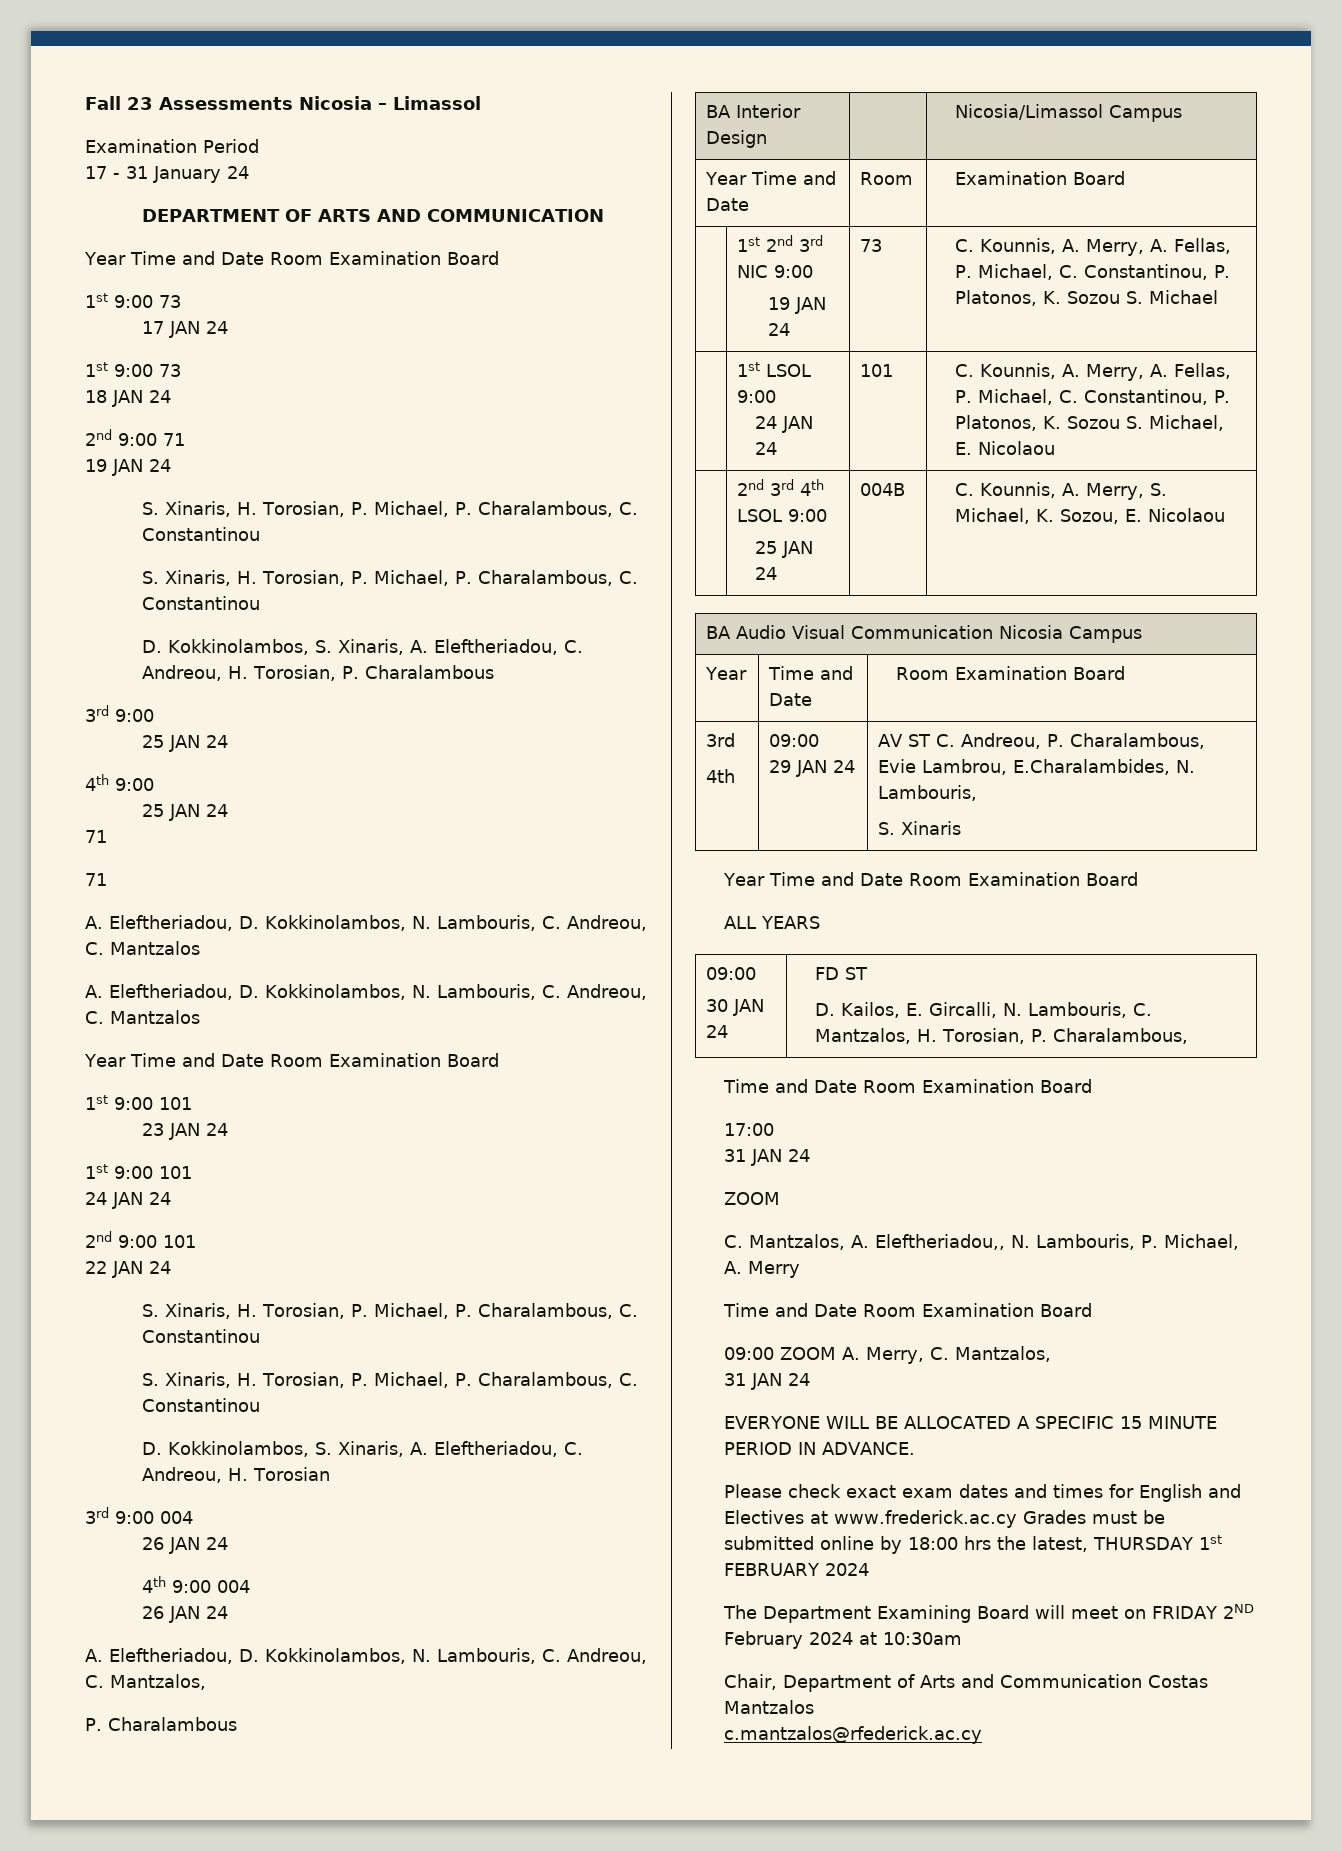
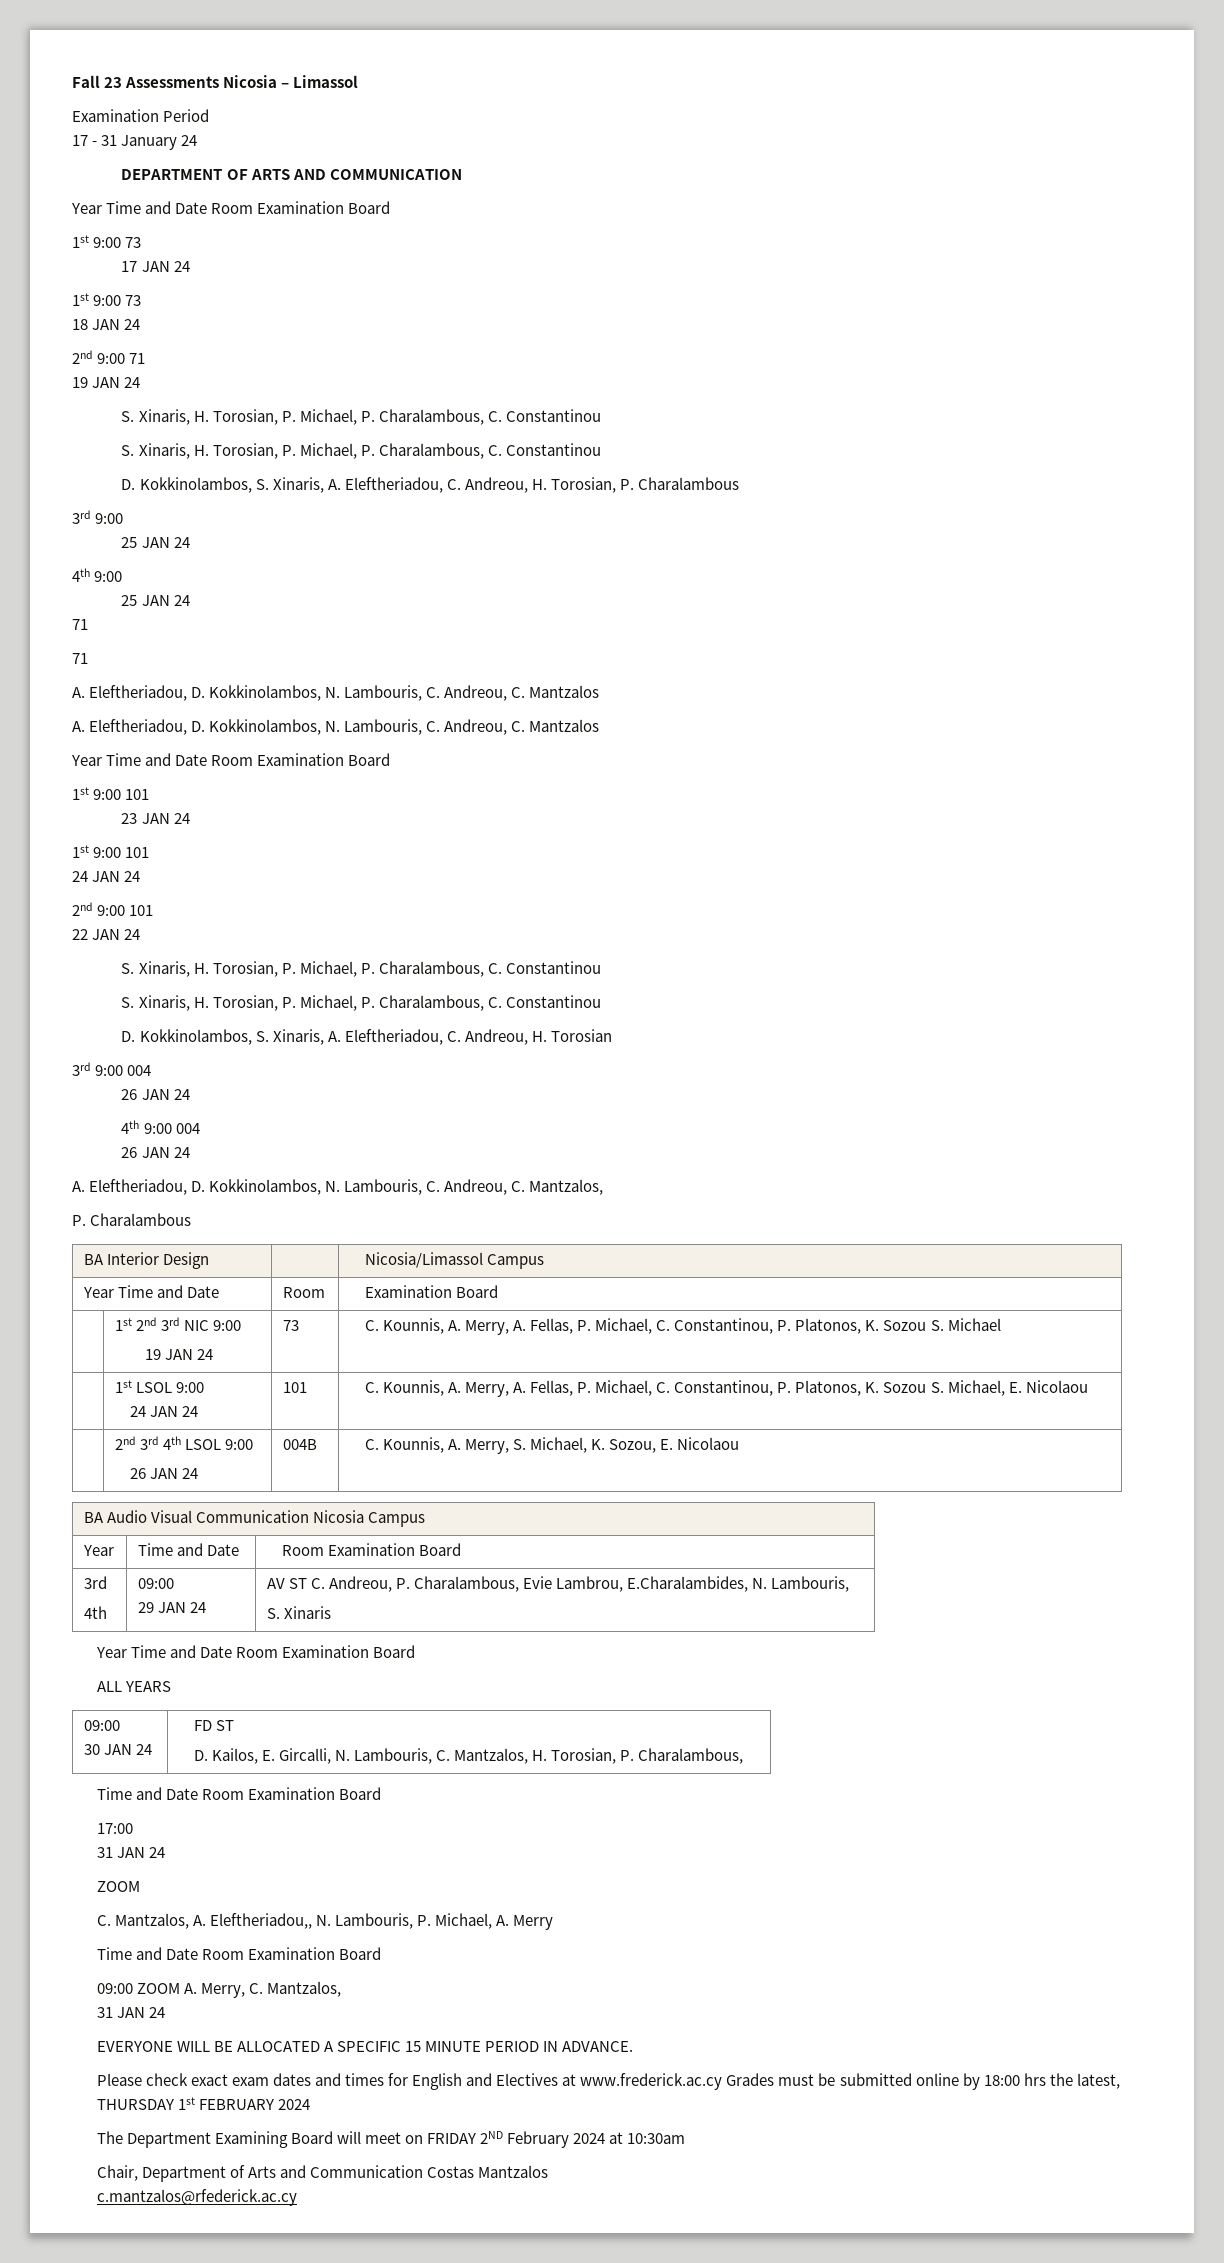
  | 2nd 3rd 4th LSOL 9:00
- 25 JAN 24 | 004B | C. Kounnis, A. Merry, S. Michael, K. Sozou, E. Nicolaou
+ 26 JAN 24 | 004B | C. Kounnis, A. Merry, S. Michael, K. Sozou, E. Nicolaou

